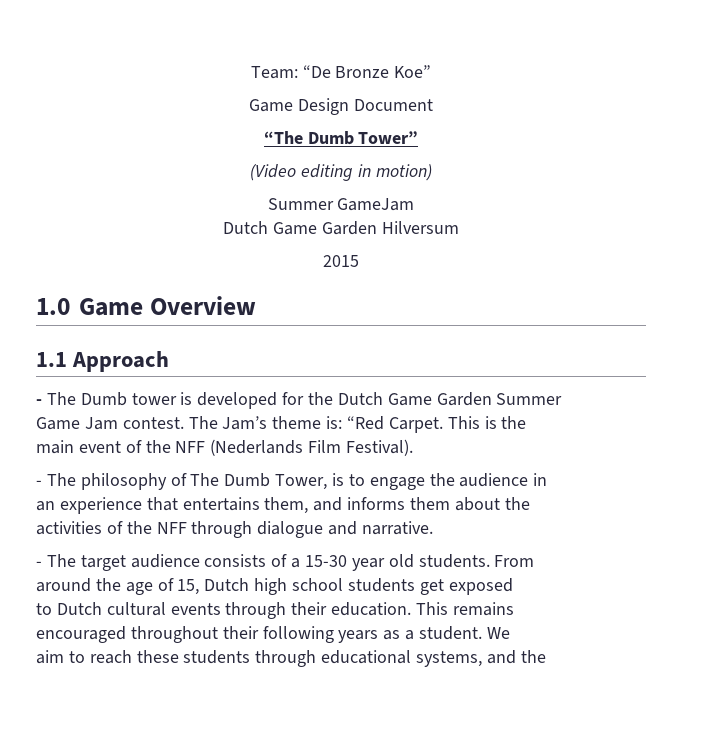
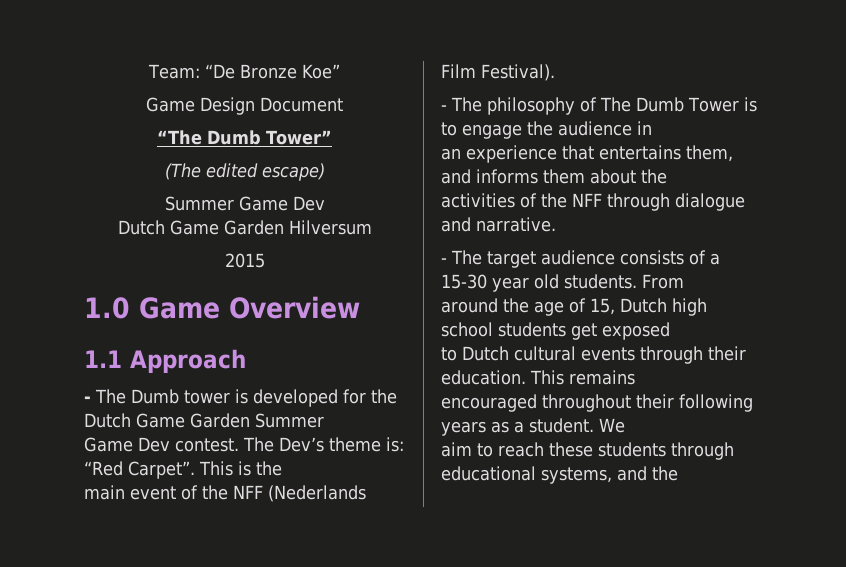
- (Video editing in motion)
- Summer GameJam
+ (The edited escape)
+ Summer Game Dev
- Game Jam contest.
+ Game Dev contest.
- The Jam’s theme is: “Red Carpet.
+ The Dev’s theme is: “Red Carpet”.
- - The philosophy of The Dumb Tower, is to engage the audience in
+ - The philosophy of The Dumb Tower is to engage the audience in

